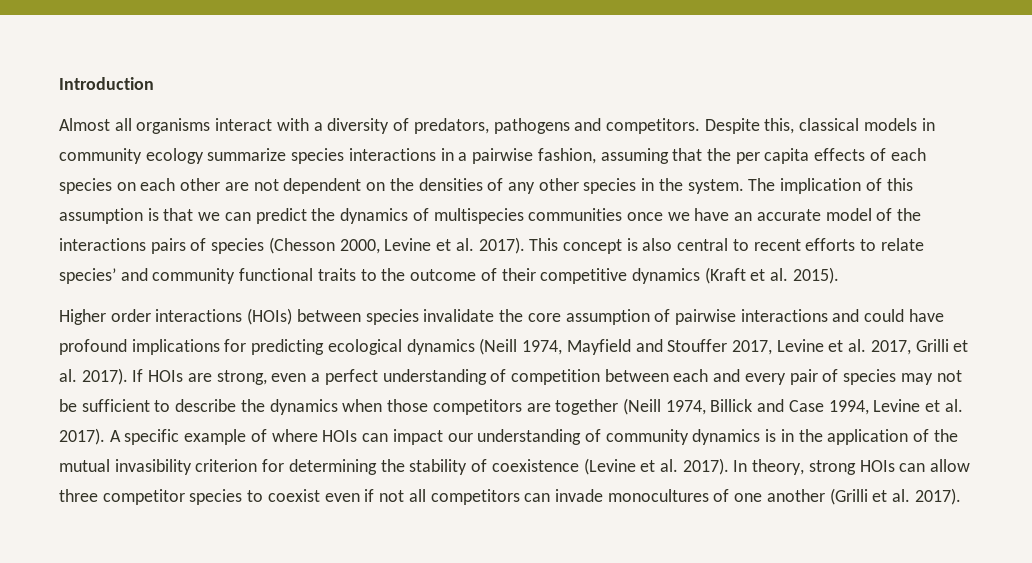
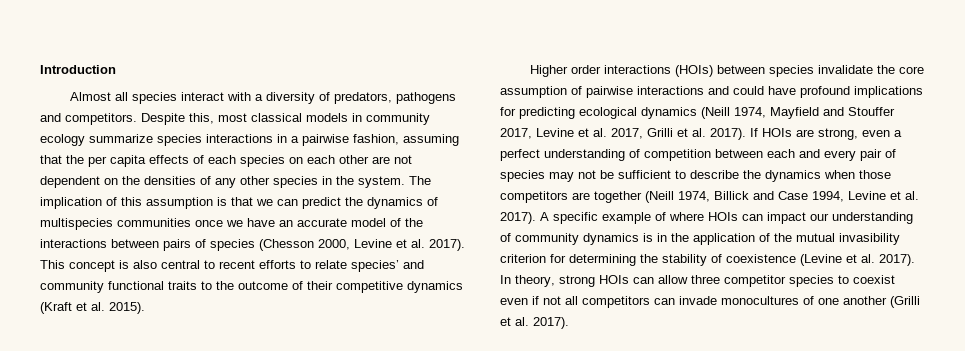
- Almost all organisms interact with a diversity of predators, pathogens and competitors.
+ Almost all species interact with a diversity of predators, pathogens and competitors.
- Despite this, classical models in community ecology summarize species interactions in a pairwise fashion, assuming that the per capita effects of each species on each other are not dependent on the densities of any other species in the system.
+ Despite this, most classical models in community ecology summarize species interactions in a pairwise fashion, assuming that the per capita effects of each species on each other are not dependent on the densities of any other species in the system.
- The implication of this assumption is that we can predict the dynamics of multispecies communities once we have an accurate model of the interactions pairs of species (Chesson 2000, Levine et al. 2017).
+ The implication of this assumption is that we can predict the dynamics of multispecies communities once we have an accurate model of the interactions between pairs of species (Chesson 2000, Levine et al. 2017).

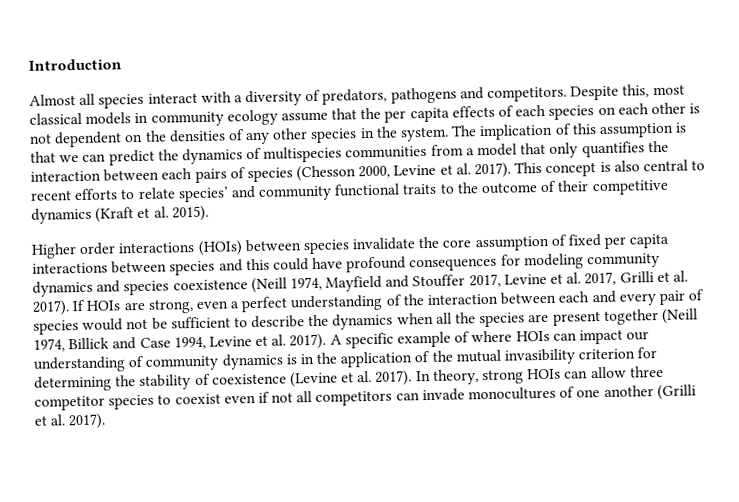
- Despite this, most classical models in community ecology summarize species interactions in a pairwise fashion, assuming that the per capita effects of each species on each other are not dependent on the densities of any other species in the system.
+ Despite this, most classical models in community ecology assume that the per capita effects of each species on each other is not dependent on the densities of any other species in the system.
- The implication of this assumption is that we can predict the dynamics of multispecies communities once we have an accurate model of the interactions between pairs of species (Chesson 2000, Levine et al. 2017).
+ The implication of this assumption is that we can predict the dynamics of multispecies communities from a model that only quantifies the interaction between each pairs of species (Chesson 2000, Levine et al. 2017).
- Higher order interactions (HOIs) between species invalidate the core assumption of pairwise interactions and could have profound implications for predicting ecological dynamics (Neill 1974, Mayfield and Stouffer 2017, Levine et al. 2017, Grilli et al. 2017).
+ Higher order interactions (HOIs) between species invalidate the core assumption of fixed per capita interactions between species and this could have profound consequences for modeling community dynamics and species coexistence (Neill 1974, Mayfield and Stouffer 2017, Levine et al. 2017, Grilli et al. 2017).
- If HOIs are strong, even a perfect understanding of competition between each and every pair of species may not be sufficient to describe the dynamics when those competitors are together (Neill 1974, Billick and Case 1994, Levine et al. 2017).
+ If HOIs are strong, even a perfect understanding of the interaction between each and every pair of species would not be sufficient to describe the dynamics when all the species are present together (Neill 1974, Billick and Case 1994, Levine et al. 2017).

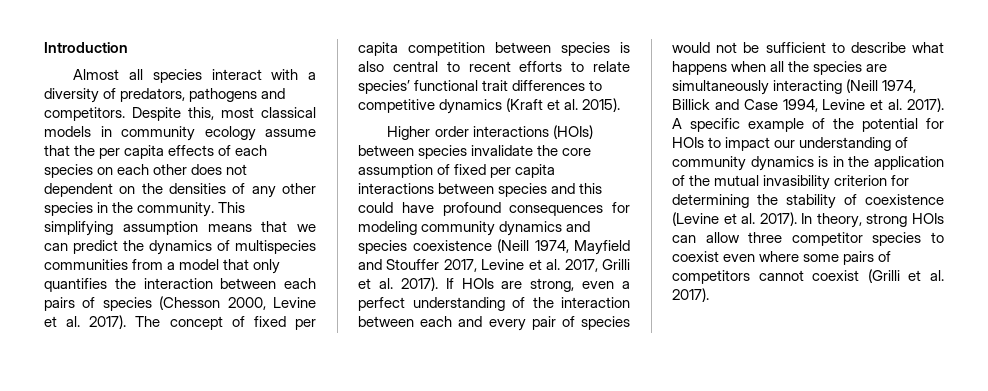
- Despite this, most classical models in community ecology assume that the per capita effects of each species on each other is not dependent on the densities of any other species in the system. The implication of this assumption is that we can predict the dynamics of multispecies communities from a model that only quantifies the interaction between each pairs of species (Chesson 2000, Levine et al. 2017).
+ Despite this, most classical models in community ecology assume that the per capita effects of each species on each other does not dependent on the densities of any other species in the community. This simplifying assumption means that we can predict the dynamics of multispecies communities from a model that only quantifies the interaction between each pairs of species (Chesson 2000, Levine et al. 2017).
- This concept is also central to recent efforts to relate species’ and community functional traits to the outcome of their competitive dynamics (Kraft et al. 2015).
+ The concept of fixed per capita competition between species is also central to recent efforts to relate species’ functional trait differences to competitive dynamics (Kraft et al. 2015).
- If HOIs are strong, even a perfect understanding of the interaction between each and every pair of species would not be sufficient to describe the dynamics when all the species are present together (Neill 1974, Billick and Case 1994, Levine et al. 2017).
+ If HOIs are strong, even a perfect understanding of the interaction between each and every pair of species would not be sufficient to describe what happens when all the species are simultaneously interacting (Neill 1974, Billick and Case 1994, Levine et al. 2017).
- A specific example of where HOIs can impact our understanding of community dynamics is in the application of the mutual invasibility criterion for determining the stability of coexistence (Levine et al. 2017).
+ A specific example of the potential for HOIs to impact our understanding of community dynamics is in the application of the mutual invasibility criterion for determining the stability of coexistence (Levine et al. 2017).
- In theory, strong HOIs can allow three competitor species to coexist even if not all competitors can invade monocultures of one another (Grilli et al. 2017).
+ In theory, strong HOIs can allow three competitor species to coexist even where some pairs of competitors cannot coexist (Grilli et al. 2017).

